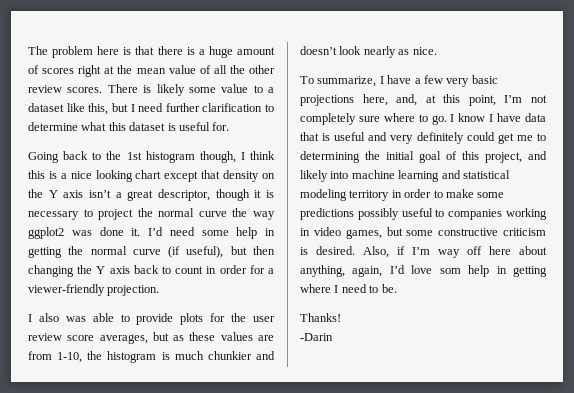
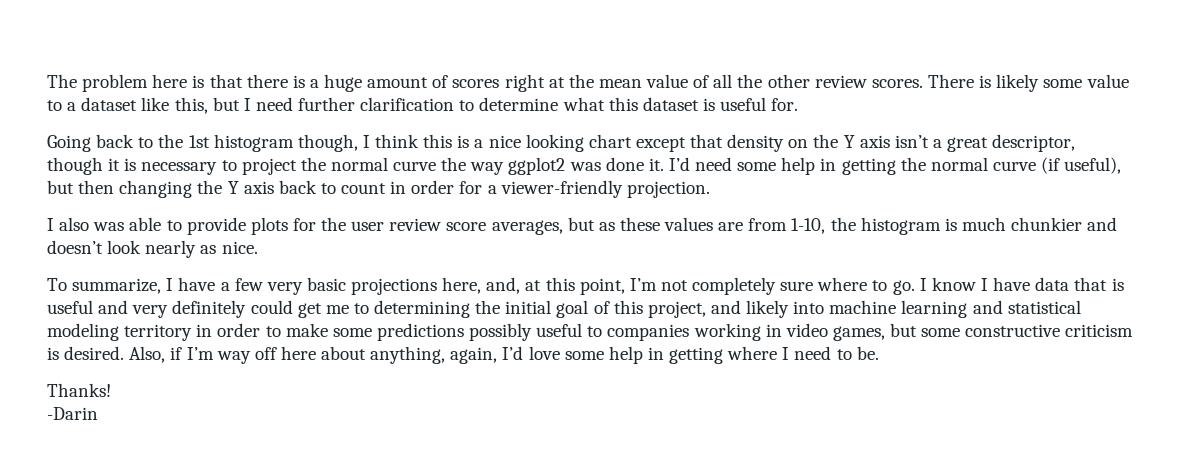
- Also, if I’m way off here about anything, again, I’d love som help in getting where I need to be.
+ Also, if I’m way off here about anything, again, I’d love some help in getting where I need to be.

